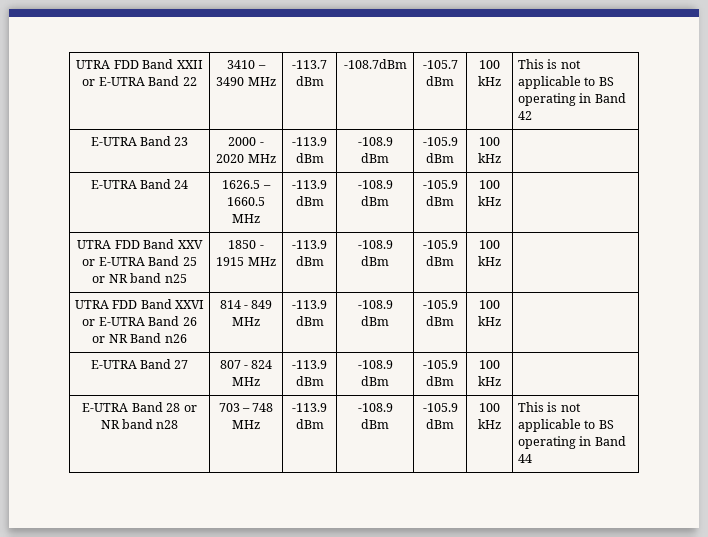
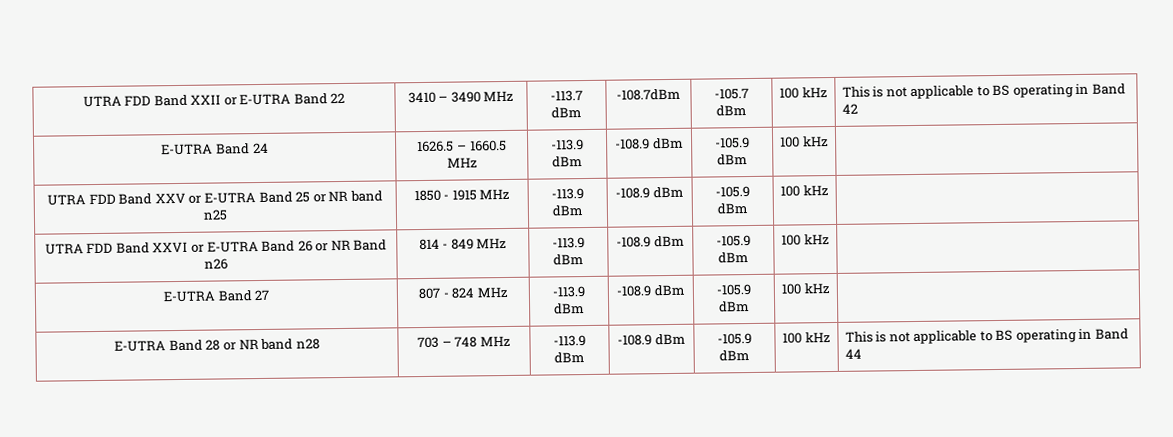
- E-UTRA Band 23 | 2000 - 2020 MHz | -113.9 dBm | -108.9 dBm | -105.9 dBm | 100 kHz |

